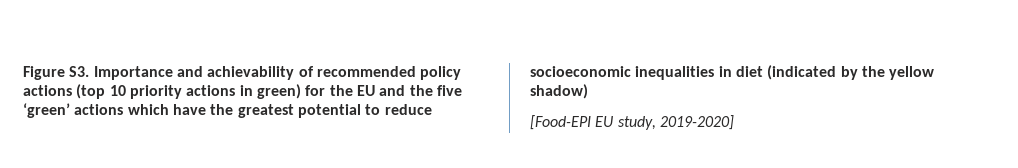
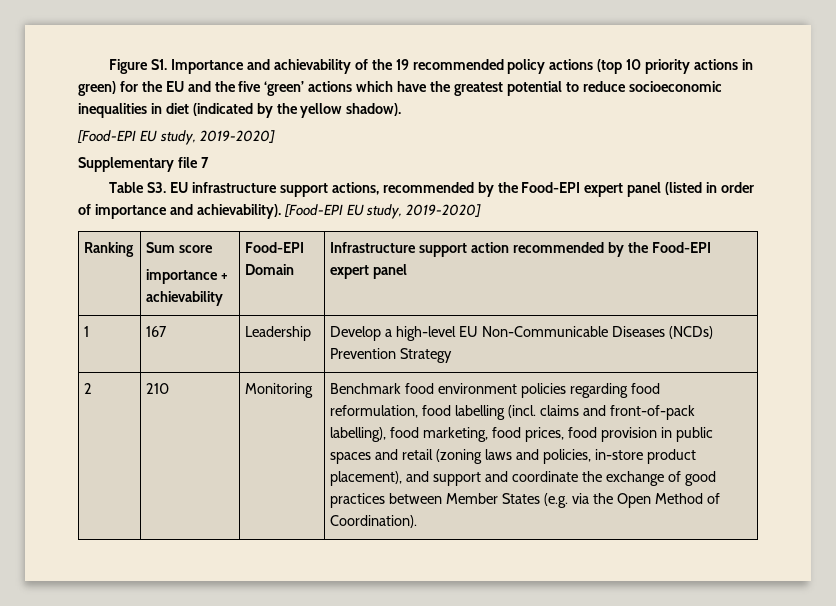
- Figure S3. Importance and achievability of recommended policy actions (top 10 priority actions in green) for the EU and the five ‘green’ actions which have the greatest potential to reduce socioeconomic inequalities in diet (indicated by the yellow shadow)
+ Figure S1. Importance and achievability of the 19 recommended policy actions (top 10 priority actions in green) for the EU and the five ‘green’ actions which have the greatest potential to reduce socioeconomic inequalities in diet (indicated by the yellow shadow).
  [Food-EPI EU study, 2019-2020]
+ Supplementary file 7
+ Table S3. EU infrastructure support actions, recommended by the Food-EPI expert panel (listed in order of importance and achievability). [Food-EPI EU study, 2019-2020]
+ Ranking | Sum score
+ importance + achievability | Food-EPI Domain | Infrastructure support action recommended by the Food-EPI expert panel
+ 1 | 167 | Leadership | Develop a high-level EU Non-Communicable Diseases (NCDs) Prevention Strategy
+ 2 | 210 | Monitoring | Benchmark food environment policies regarding food reformulation, food labelling (incl. claims and front-of-pack labelling), food marketing, food prices, food provision in public spaces and retail (zoning laws and policies, in-store product placement), and support and coordinate the exchange of good practices between Member States (e.g. via the Open Method of Coordination).

